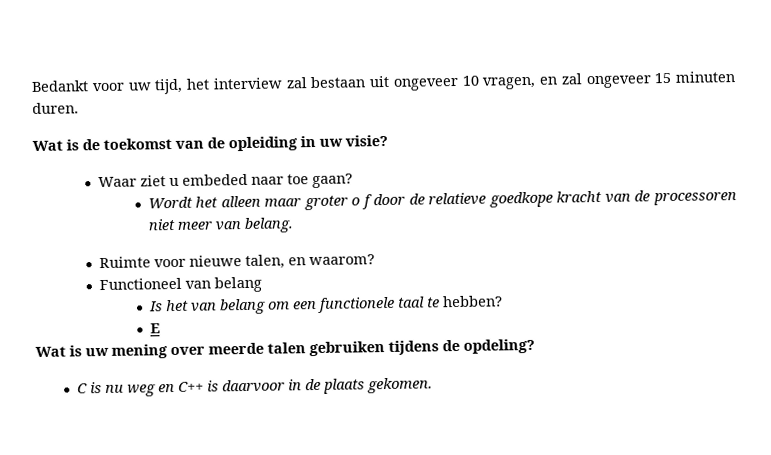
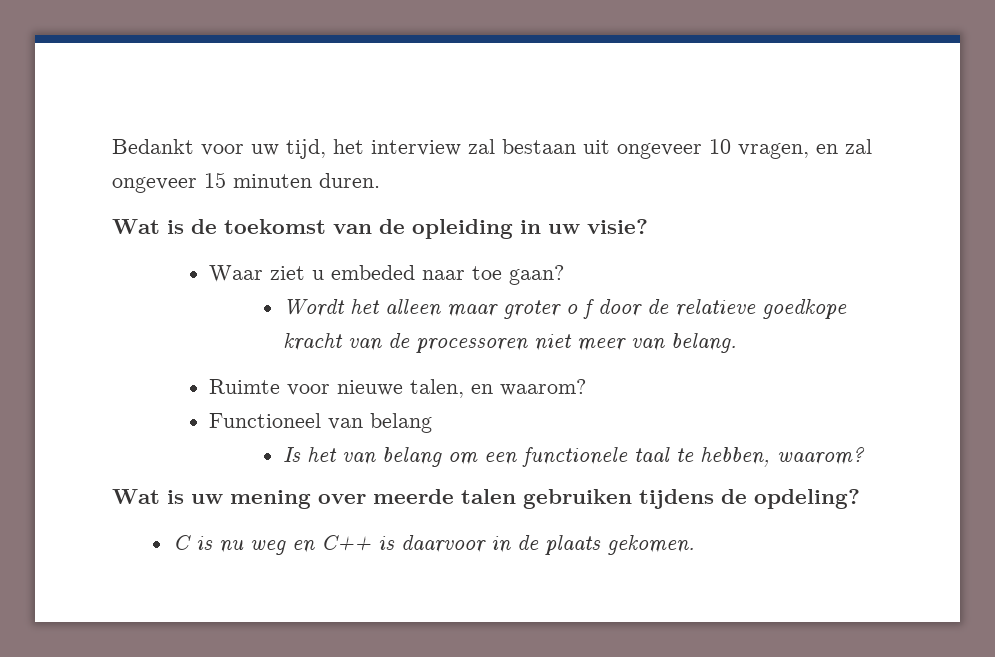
- Is het van belang om een functionele taal te hebben?
- E
+ Is het van belang om een functionele taal te hebben, waarom?

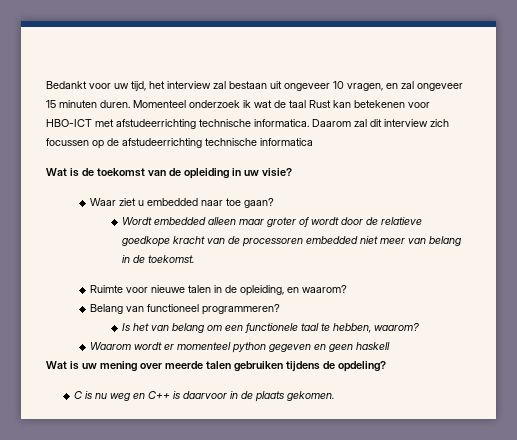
+ Momenteel onderzoek ik wat de taal Rust kan betekenen voor HBO-ICT met afstudeerrichting technische informatica. Daarom zal dit interview zich focussen op de afstudeerrichting technische informatica
- Waar ziet u embeded naar toe gaan?
+ Waar ziet u embedded naar toe gaan?
- Wordt het alleen maar groter o f door de relatieve goedkope kracht van de processoren niet meer van belang.
+ Wordt embedded alleen maar groter of wordt door de relatieve goedkope kracht van de processoren embedded niet meer van belang in de toekomst.
- Ruimte voor nieuwe talen, en waarom?
- Functioneel van belang
+ Ruimte voor nieuwe talen in de opleiding, en waarom?
+ Belang van functioneel programmeren?
+ Waarom wordt er momenteel python gegeven en geen haskell

